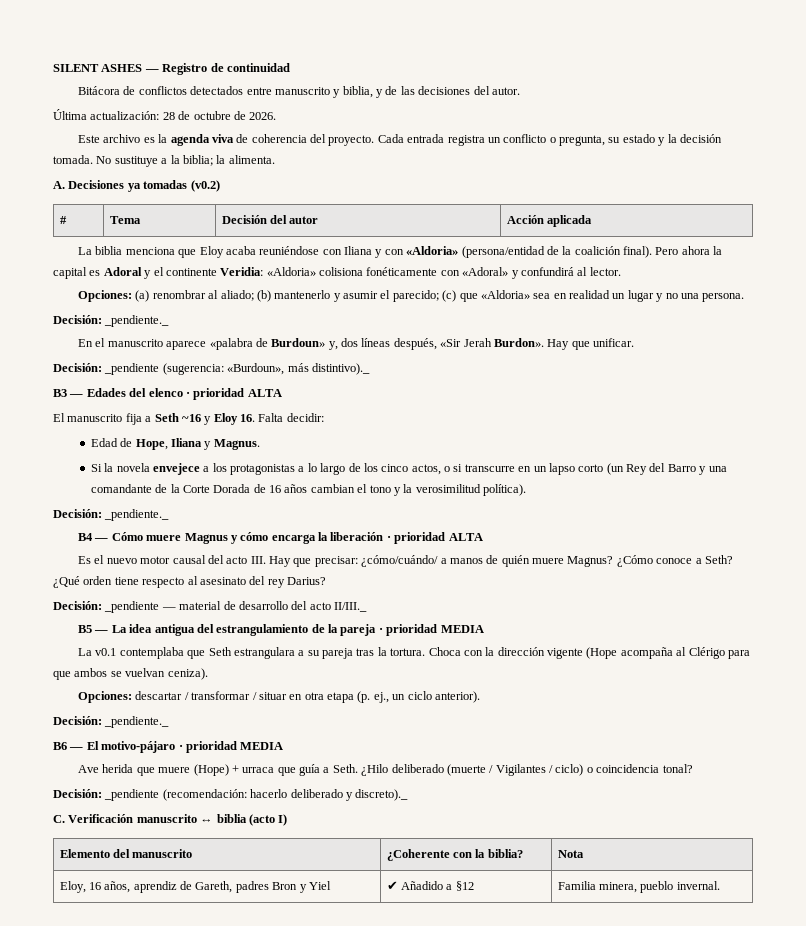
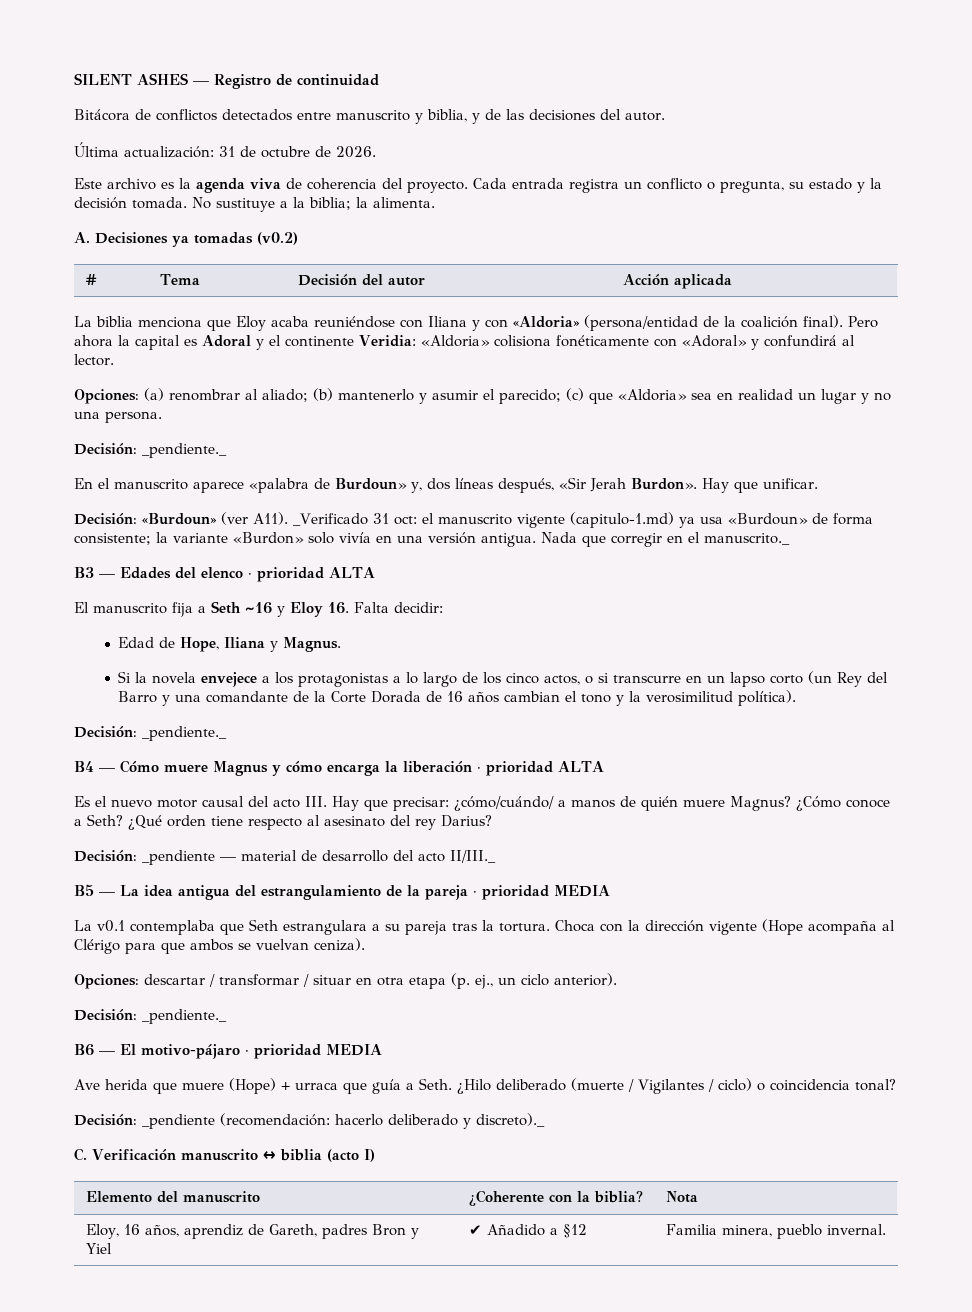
- Última actualización: 28 de octubre de 2026.
+ Última actualización: 31 de octubre de 2026.
- Decisión: _pendiente (sugerencia: «Burdoun», más distintivo)._
+ Decisión: «Burdoun» (ver A11). _Verificado 31 oct: el manuscrito vigente (capitulo-1.md) ya usa «Burdoun» de forma consistente; la variante «Burdon» solo vivía en una versión antigua. Nada que corregir en el manuscrito._

